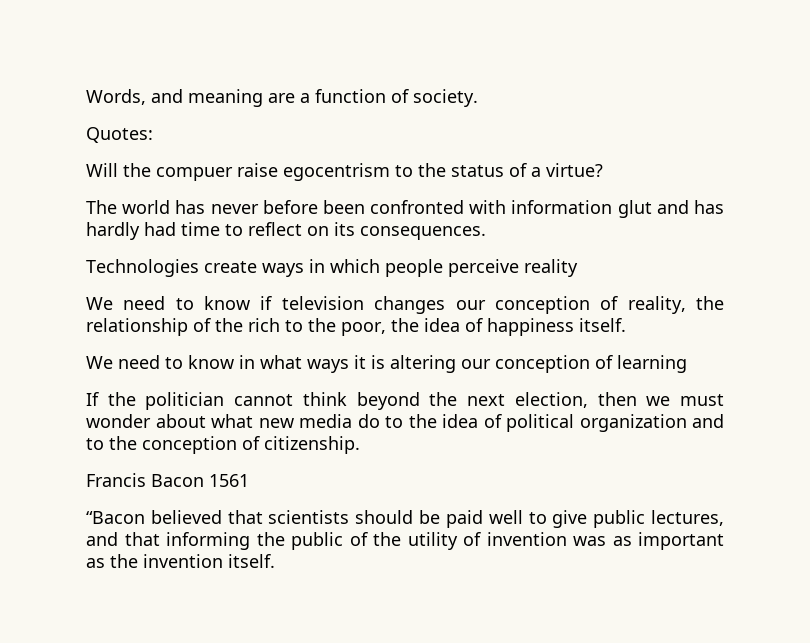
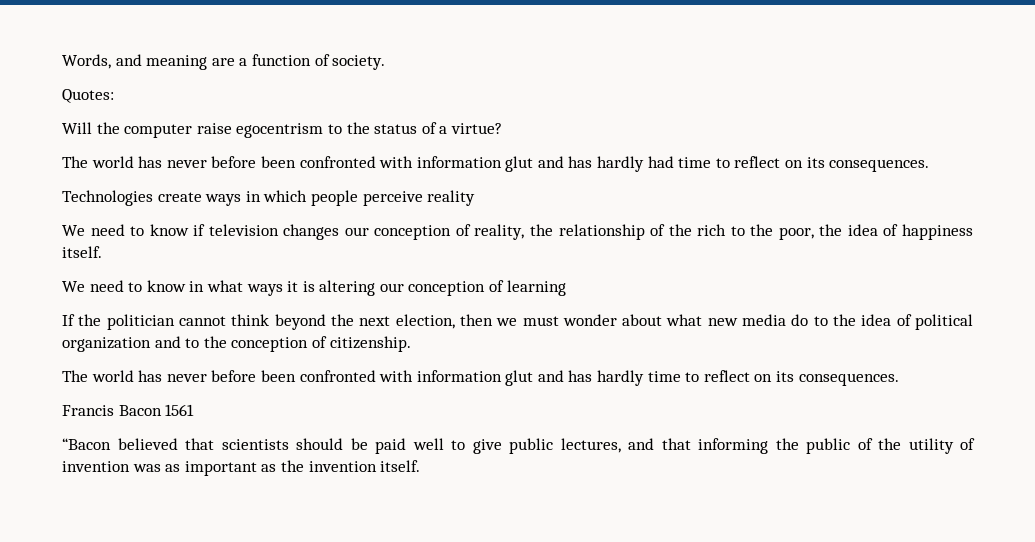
- Will the compuer raise egocentrism to the status of a virtue?
+ Will the computer raise egocentrism to the status of a virtue?
+ The world has never before been confronted with information glut and has hardly time to reflect on its consequences.

